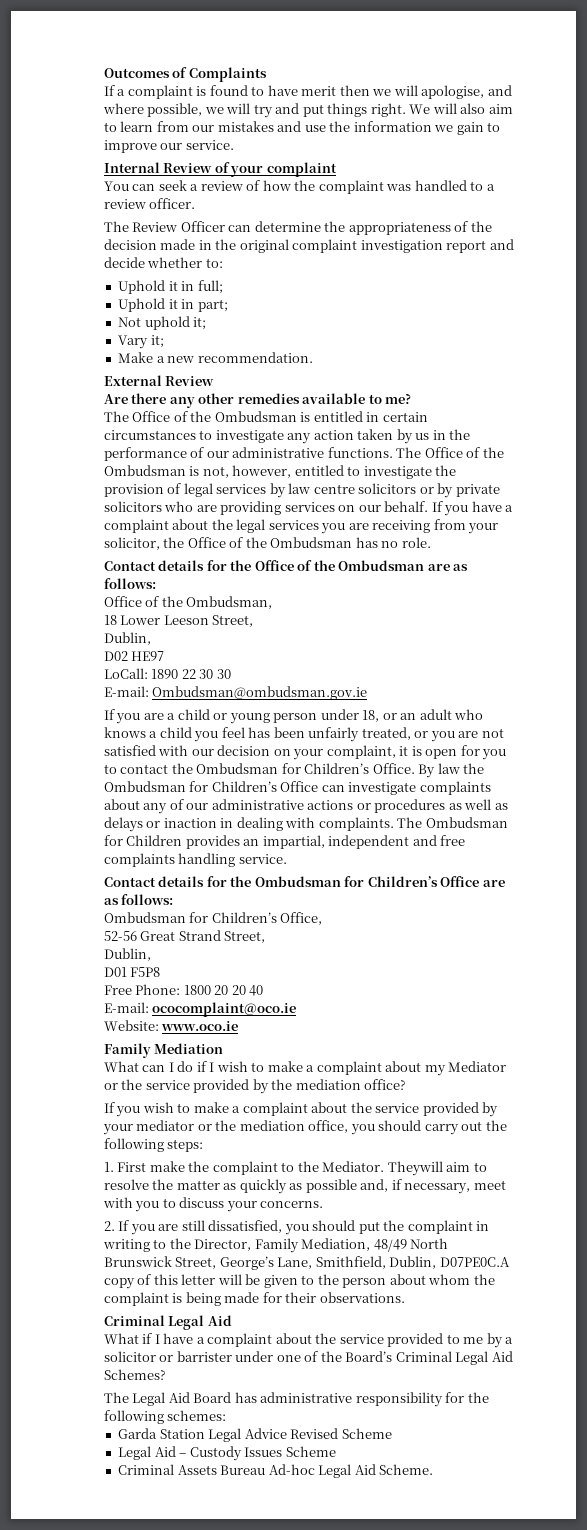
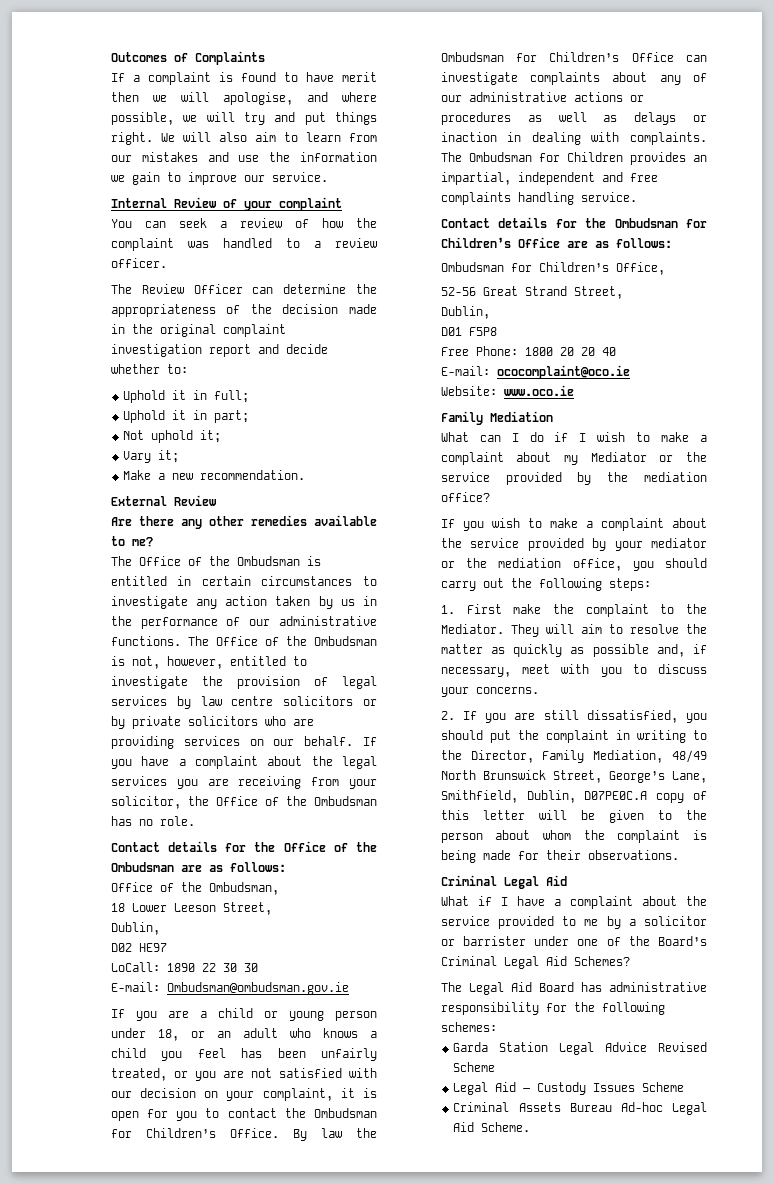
- Theywill aim to resolve the matter as quickly as possible and, if necessary, meet with you to discuss your concerns.
+ They will aim to resolve the matter as quickly as possible and, if necessary, meet with you to discuss your concerns.

